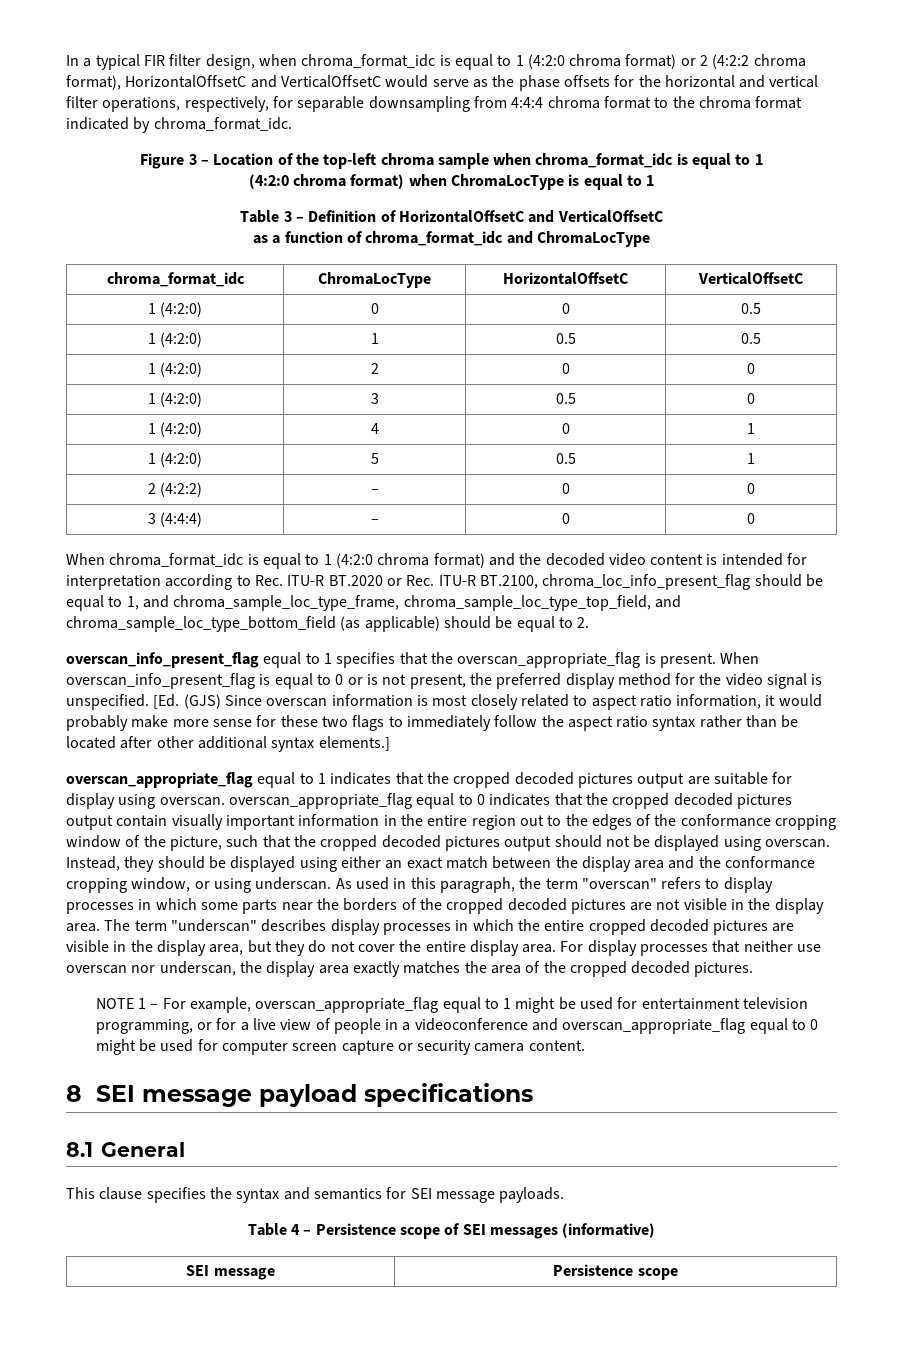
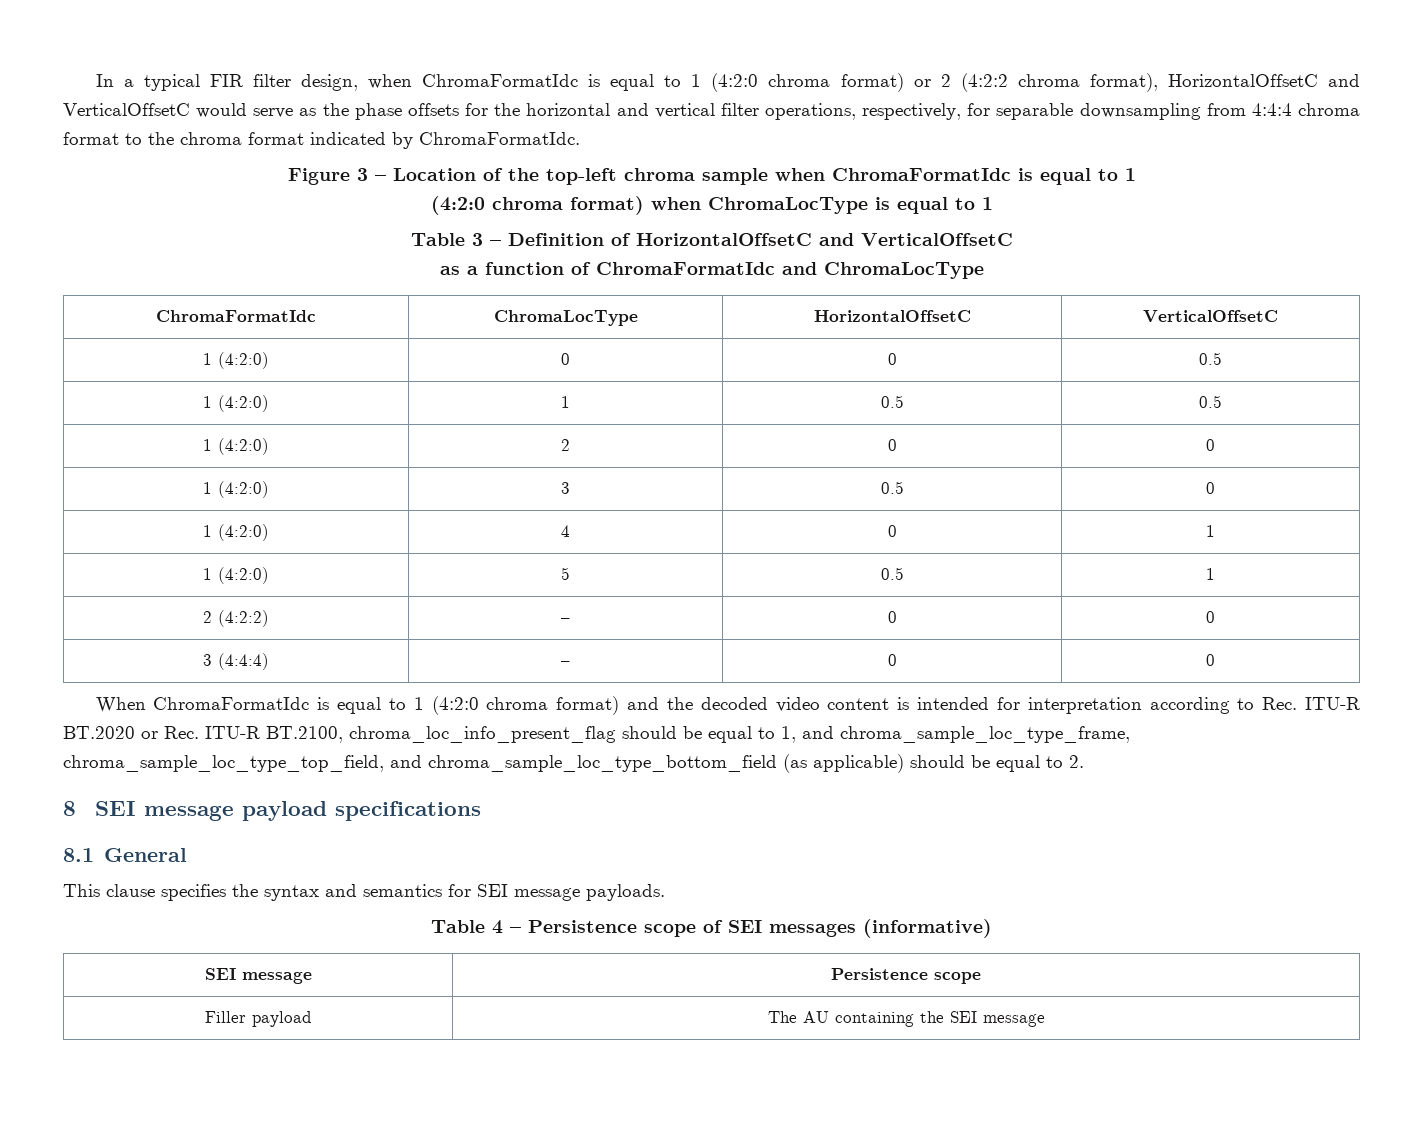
- In a typical FIR filter design, when chroma_format_idc is equal to 1 (4:2:0 chroma format) or 2 (4:2:2 chroma format), HorizontalOffsetC and VerticalOffsetC would serve as the phase offsets for the horizontal and vertical filter operations, respectively, for separable downsampling from 4:4:4 chroma format to the chroma format indicated by chroma_format_idc.
+ In a typical FIR filter design, when ChromaFormatIdc is equal to 1 (4:2:0 chroma format) or 2 (4:2:2 chroma format), HorizontalOffsetC and VerticalOffsetC would serve as the phase offsets for the horizontal and vertical filter operations, respectively, for separable downsampling from 4:4:4 chroma format to the chroma format indicated by ChromaFormatIdc.
- Figure 3 – Location of the top-left chroma sample when chroma_format_idc is equal to 1
+ Figure 3 – Location of the top-left chroma sample when ChromaFormatIdc is equal to 1
- as a function of chroma_format_idc and ChromaLocType
+ as a function of ChromaFormatIdc and ChromaLocType
- chroma_format_idc | ChromaLocType | HorizontalOffsetC | VerticalOffsetC
+ ChromaFormatIdc | ChromaLocType | HorizontalOffsetC | VerticalOffsetC
- When chroma_format_idc is equal to 1 (4:2:0 chroma format) and the decoded video content is intended for interpretation according to Rec. ITU-R BT.2020 or Rec. ITU-R BT.2100, chroma_loc_info_present_flag should be equal to 1, and chroma_sample_loc_type_frame, chroma_sample_loc_type_top_field, and chroma_sample_loc_type_bottom_field (as applicable) should be equal to 2.
+ When ChromaFormatIdc is equal to 1 (4:2:0 chroma format) and the decoded video content is intended for interpretation according to Rec. ITU-R BT.2020 or Rec. ITU-R BT.2100, chroma_loc_info_present_flag should be equal to 1, and chroma_sample_loc_type_frame, chroma_sample_loc_type_top_field, and chroma_sample_loc_type_bottom_field (as applicable) should be equal to 2.
- overscan_info_present_flag equal to 1 specifies that the overscan_appropriate_flag is present. When overscan_info_present_flag is equal to 0 or is not present, the preferred display method for the video signal is unspecified. [Ed. (GJS) Since overscan information is most closely related to aspect ratio information, it would probably make more sense for these two flags to immediately follow the aspect ratio syntax rather than be located after other additional syntax elements.]
- overscan_appropriate_flag equal to 1 indicates that the cropped decoded pictures output are suitable for display using overscan. overscan_appropriate_flag equal to 0 indicates that the cropped decoded pictures output contain visually important information in the entire region out to the edges of the conformance cropping window of the picture, such that the cropped decoded pictures output should not be displayed using overscan. Instead, they should be displayed using either an exact match between the display area and the conformance cropping window, or using underscan. As used in this paragraph, the term "overscan" refers to display processes in which some parts near the borders of the cropped decoded pictures are not visible in the display area. The term "underscan" describes display processes in which the entire cropped decoded pictures are visible in the display area, but they do not cover the entire display area. For display processes that neither use overscan nor underscan, the display area exactly matches the area of the cropped decoded pictures.
- NOTE 1 – For example, overscan_appropriate_flag equal to 1 might be used for entertainment television programming, or for a live view of people in a videoconference and overscan_appropriate_flag equal to 0 might be used for computer screen capture or security camera content.
+ Filler payload | The AU containing the SEI message

